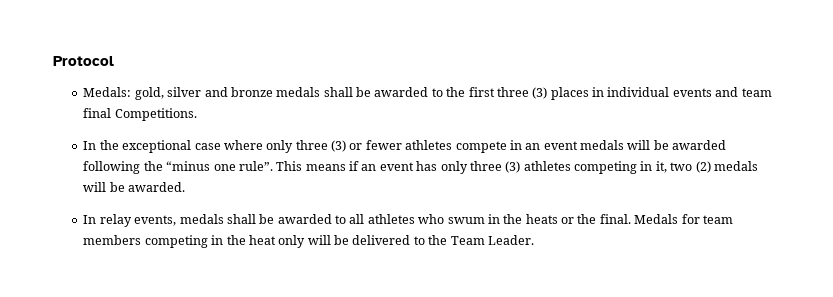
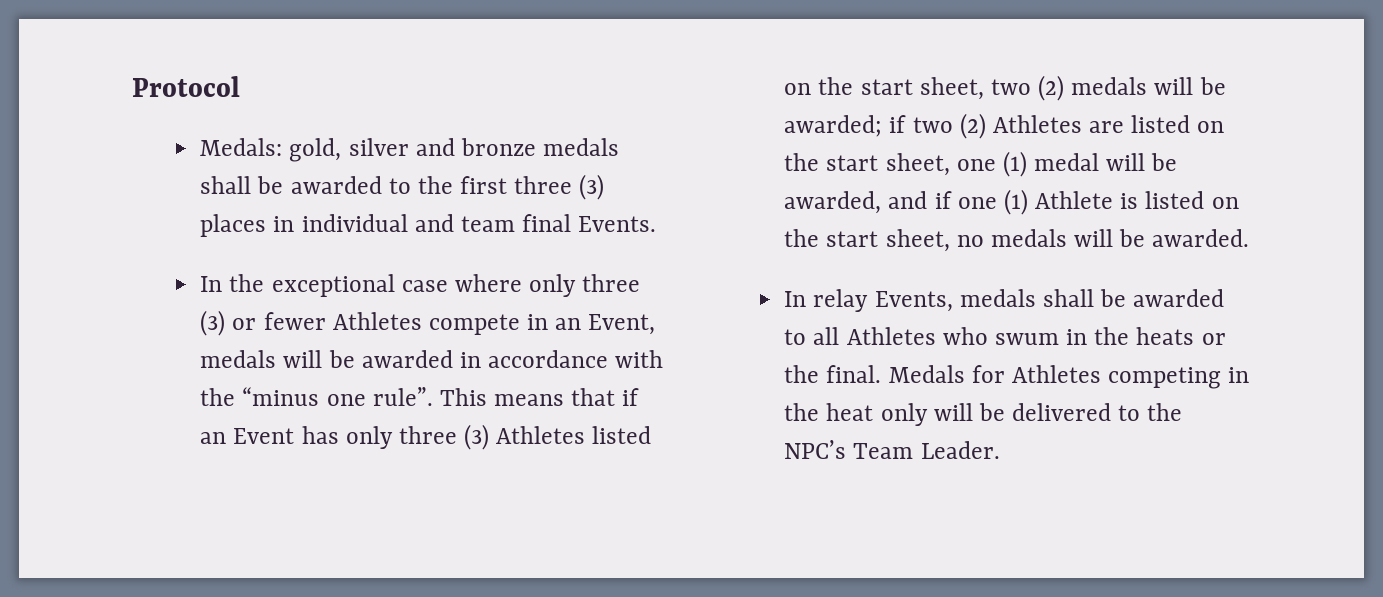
- Medals: gold, silver and bronze medals shall be awarded to the first three (3) places in individual events and team final Competitions.
+ Medals: gold, silver and bronze medals shall be awarded to the first three (3) places in individual and team final Events.
- In the exceptional case where only three (3) or fewer athletes compete in an event medals will be awarded following the “minus one rule”.
+ In the exceptional case where only three (3) or fewer Athletes compete in an Event, medals will be awarded in accordance with the “minus one rule”.
- This means if an event has only three (3) athletes competing in it, two (2) medals will be awarded.
+ This means that if an Event has only three (3) Athletes listed on the start sheet, two (2) medals will be awarded; if two (2) Athletes are listed on the start sheet, one (1) medal will be awarded, and if one (1) Athlete is listed on the start sheet, no medals will be awarded.
- In relay events, medals shall be awarded to all athletes who swum in the heats or the final.
+ In relay Events, medals shall be awarded to all Athletes who swum in the heats or the final.
- Medals for team members competing in the heat only will be delivered to the Team Leader.
+ Medals for Athletes competing in the heat only will be delivered to the NPC’s Team Leader.

